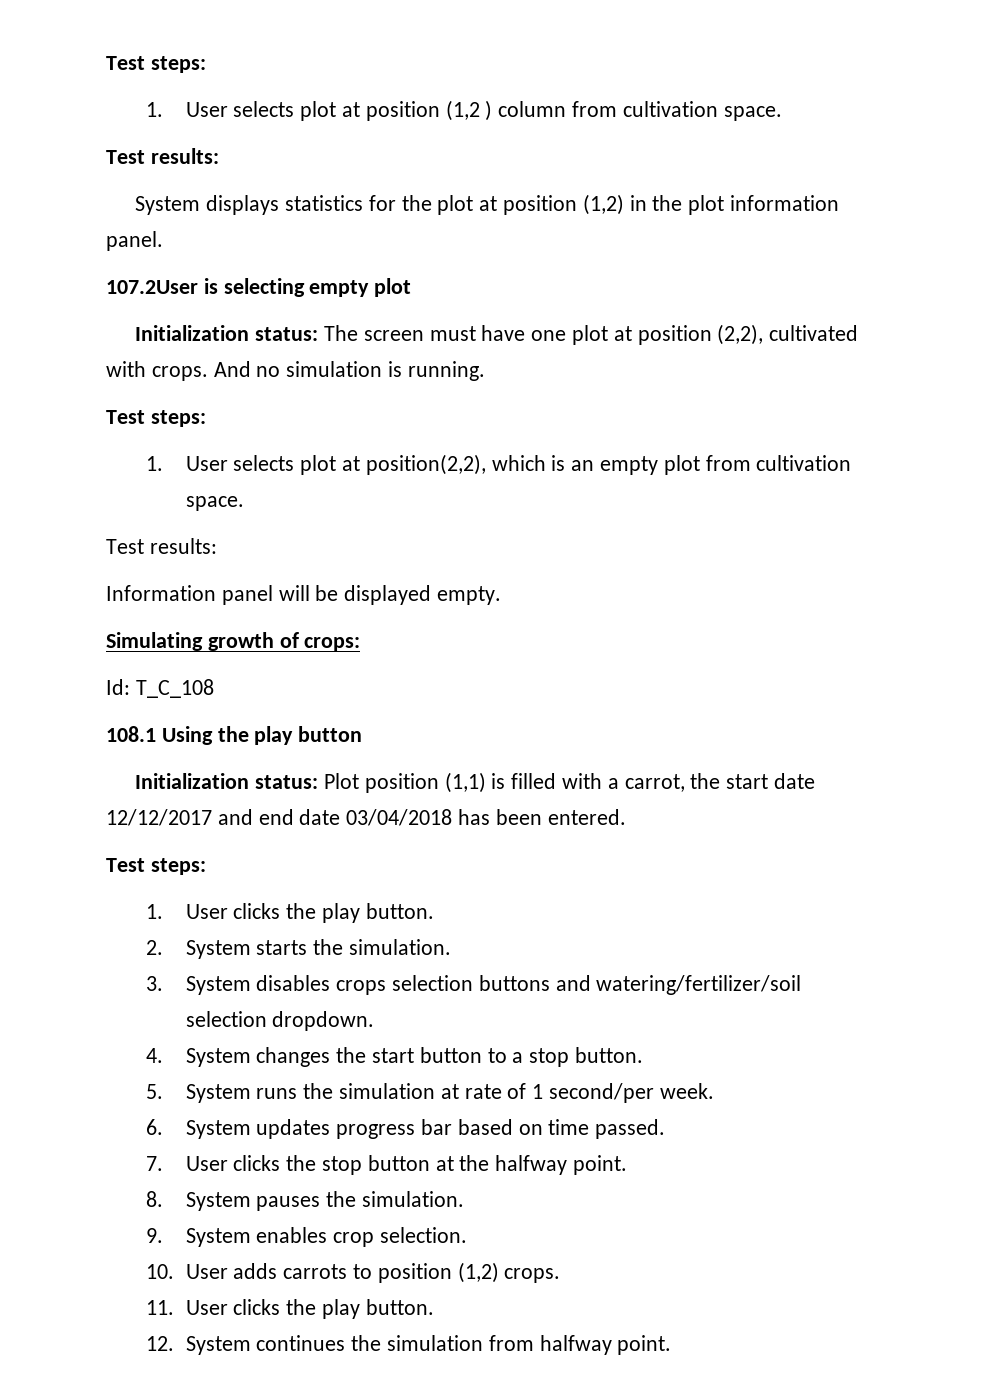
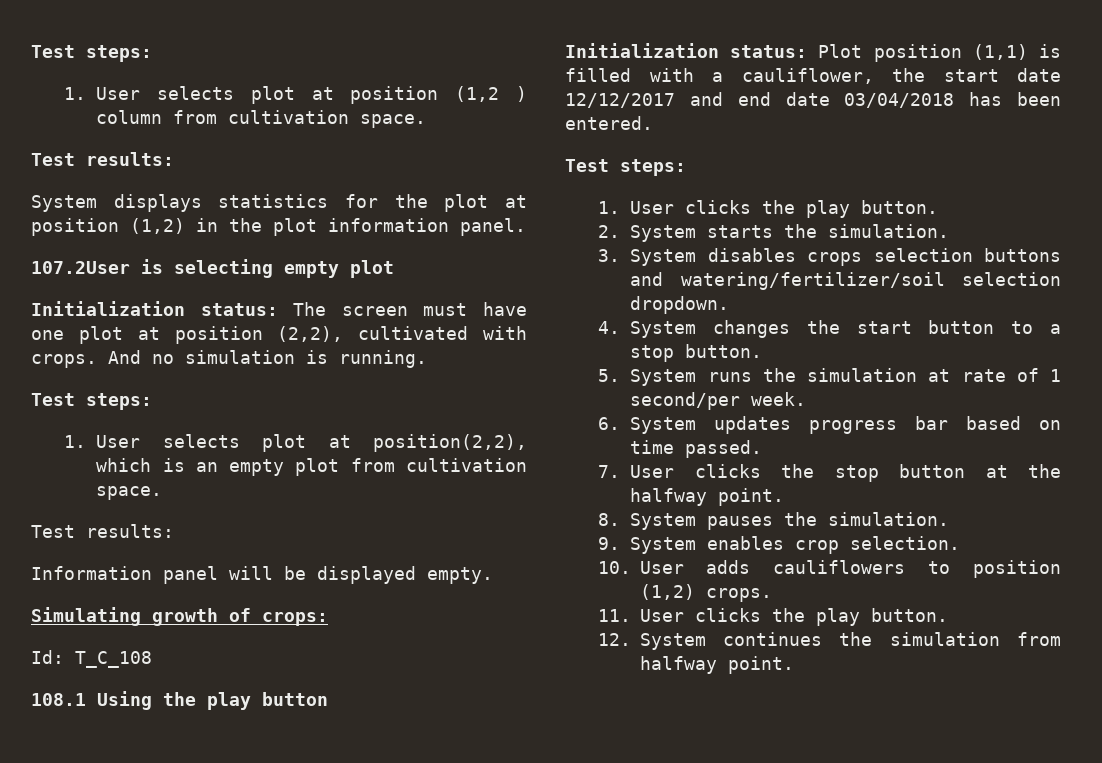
- Initialization status: Plot position (1,1) is filled with a carrot, the start date 12/12/2017 and end date 03/04/2018 has been entered.
+ Initialization status: Plot position (1,1) is filled with a cauliflower, the start date 12/12/2017 and end date 03/04/2018 has been entered.
- 10. User adds carrots to position (1,2) crops.
+ 10. User adds cauliflowers to position (1,2) crops.

